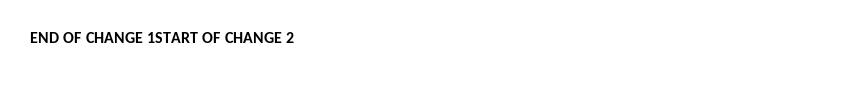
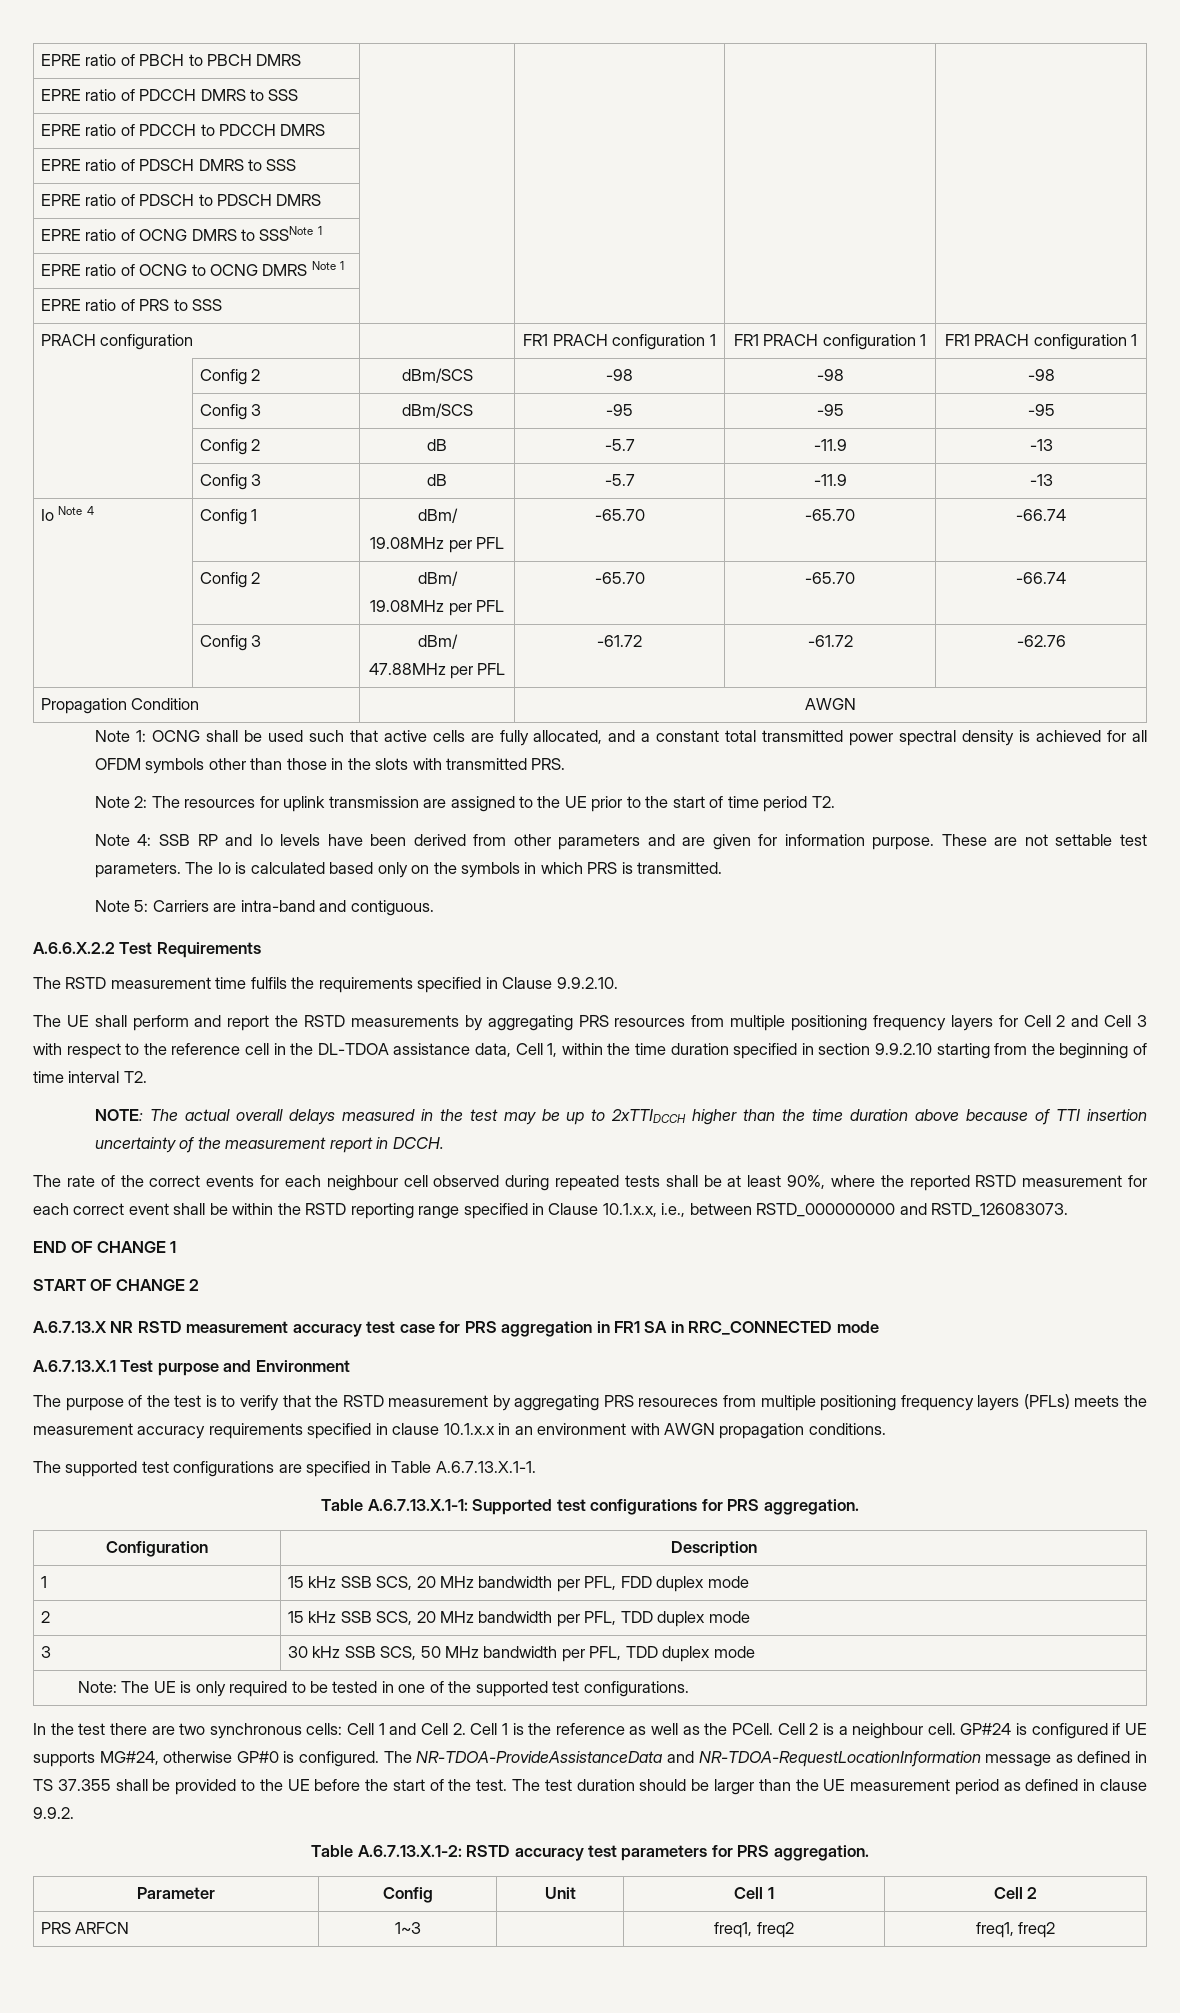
+ EPRE ratio of PBCH to PBCH DMRS | | | |
+ EPRE ratio of PDCCH DMRS to SSS | | | |
+ EPRE ratio of PDCCH to PDCCH DMRS | | | |
+ EPRE ratio of PDSCH DMRS to SSS | | | |
+ EPRE ratio of PDSCH to PDSCH DMRS | | | |
+ EPRE ratio of OCNG DMRS to SSSNote 1 | | | |
+ EPRE ratio of OCNG to OCNG DMRS Note 1 | | | |
+ EPRE ratio of PRS to SSS | | | |
+ PRACH configuration | | FR1 PRACH configuration 1 | FR1 PRACH configuration 1 | FR1 PRACH configuration 1
+ | Config 2 | dBm/SCS | -98 | -98 | -98
+ | Config 3 | dBm/SCS | -95 | -95 | -95
+ | Config 2 | dB | -5.7 | -11.9 | -13
+ | Config 3 | dB | -5.7 | -11.9 | -13
+ Io Note 4 | Config 1 | dBm/
+ 19.08MHz per PFL | -65.70 | -65.70 | -66.74
+ | Config 2 | dBm/
+ 19.08MHz per PFL | -65.70 | -65.70 | -66.74
+ | Config 3 | dBm/
+ 47.88MHz per PFL | -61.72 | -61.72 | -62.76
+ Propagation Condition | | AWGN
+ Note 1: OCNG shall be used such that active cells are fully allocated, and a constant total transmitted power spectral density is achieved for all OFDM symbols other than those in the slots with transmitted PRS.
+ Note 2: The resources for uplink transmission are assigned to the UE prior to the start of time period T2.
+ Note 4: SSB RP and Io levels have been derived from other parameters and are given for information purpose. These are not settable test parameters. The Io is calculated based only on the symbols in which PRS is transmitted.
+ Note 5: Carriers are intra-band and contiguous.
+ A.6.6.X.2.2 Test Requirements
+ The RSTD measurement time fulfils the requirements specified in Clause 9.9.2.10.
+ The UE shall perform and report the RSTD measurements by aggregating PRS resources from multiple positioning frequency layers for Cell 2 and Cell 3 with respect to the reference cell in the DL-TDOA assistance data, Cell 1, within the time duration specified in section 9.9.2.10 starting from the beginning of time interval T2.
+ NOTE: The actual overall delays measured in the test may be up to 2xTTIDCCH higher than the time duration above because of TTI insertion uncertainty of the measurement report in DCCH.
+ The rate of the correct events for each neighbour cell observed during repeated tests shall be at least 90%, where the reported RSTD measurement for each correct event shall be within the RSTD reporting range specified in Clause 10.1.x.x, i.e., between RSTD_000000000 and RSTD_126083073.
- END OF CHANGE 1START OF CHANGE 2
+ END OF CHANGE 1
+ START OF CHANGE 2
+ A.6.7.13.X NR RSTD measurement accuracy test case for PRS aggregation in FR1 SA in RRC_CONNECTED mode
+ A.6.7.13.X.1 Test purpose and Environment
+ The purpose of the test is to verify that the RSTD measurement by aggregating PRS resoureces from multiple positioning frequency layers (PFLs) meets the measurement accuracy requirements specified in clause 10.1.x.x in an environment with AWGN propagation conditions.
+ The supported test configurations are specified in Table A.6.7.13.X.1-1.
+ Table A.6.7.13.X.1-1: Supported test configurations for PRS aggregation.
+ Configuration | Description
+ 1 | 15 kHz SSB SCS, 20 MHz bandwidth per PFL, FDD duplex mode
+ 2 | 15 kHz SSB SCS, 20 MHz bandwidth per PFL, TDD duplex mode
+ 3 | 30 kHz SSB SCS, 50 MHz bandwidth per PFL, TDD duplex mode
+ Note: The UE is only required to be tested in one of the supported test configurations.
+ In the test there are two synchronous cells: Cell 1 and Cell 2. Cell 1 is the reference as well as the PCell. Cell 2 is a neighbour cell. GP#24 is configured if UE supports MG#24, otherwise GP#0 is configured. The NR-TDOA-ProvideAssistanceData and NR-TDOA-RequestLocationInformation message as defined in TS 37.355 shall be provided to the UE before the start of the test. The test duration should be larger than the UE measurement period as defined in clause 9.9.2.
+ Table A.6.7.13.X.1-2: RSTD accuracy test parameters for PRS aggregation.
+ Parameter | Config | Unit | Cell 1 | Cell 2
+ PRS ARFCN | 1~3 | | freq1, freq2 | freq1, freq2

